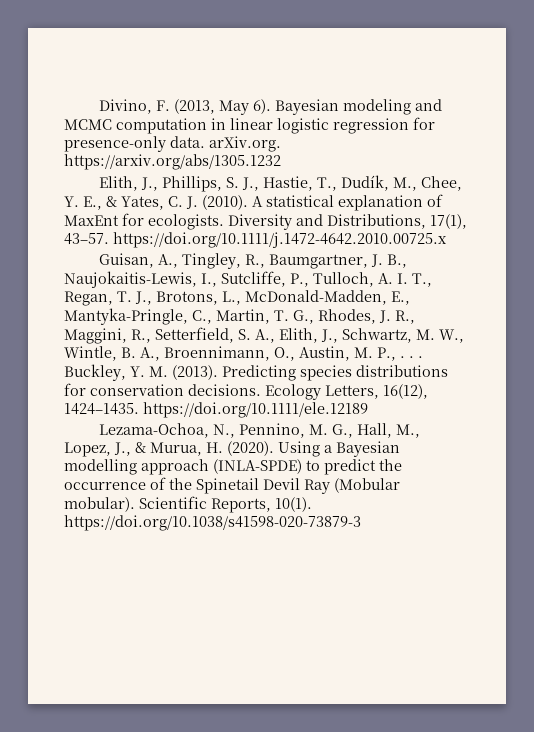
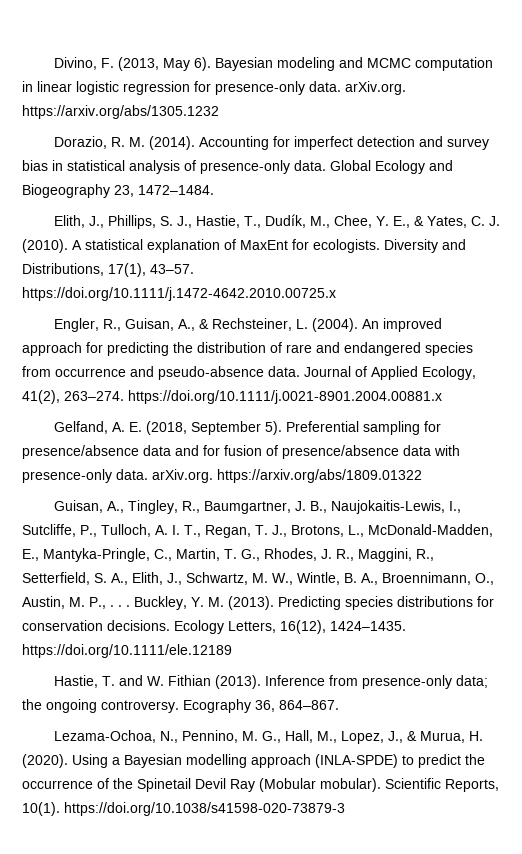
+ Dorazio, R. M. (2014). Accounting for imperfect detection and survey bias in statistical analysis of presence-only data. Global Ecology and Biogeography 23, 1472–1484.
+ Engler, R., Guisan, A., & Rechsteiner, L. (2004). An improved approach for predicting the distribution of rare and endangered species from occurrence and pseudo-absence data. Journal of Applied Ecology, 41(2), 263–274. https://doi.org/10.1111/j.0021-8901.2004.00881.x
+ Gelfand, A. E. (2018, September 5). Preferential sampling for presence/absence data and for fusion of presence/absence data with presence-only data. arXiv.org. https://arxiv.org/abs/1809.01322
+ Hastie, T. and W. Fithian (2013). Inference from presence-only data; the ongoing controversy. Ecography 36, 864–867.

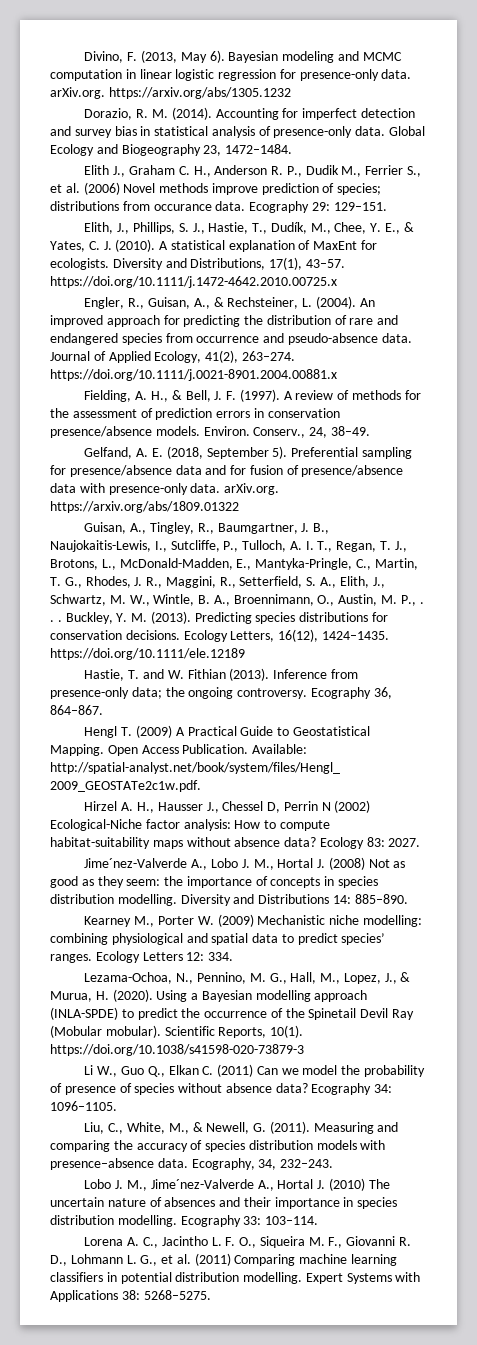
+ Elith J., Graham C. H., Anderson R. P., Dudik M., Ferrier S., et al. (2006) Novel methods improve prediction of species; distributions from occurance data. Ecography 29: 129–151.
+ Fielding, A. H., & Bell, J. F. (1997). A review of methods for the assessment of prediction errors in conservation presence/absence models. Environ. Conserv., 24, 38–49.
+ Hengl T. (2009) A Practical Guide to Geostatistical Mapping. Open Access Publication. Available: http://spatial-analyst.net/book/system/files/Hengl_ 2009_GEOSTATe2c1w.pdf.
+ Hirzel A. H., Hausser J., Chessel D, Perrin N (2002) Ecological-Niche factor analysis: How to compute habitat-suitability maps without absence data? Ecology 83: 2027.
+ Jime´nez-Valverde A., Lobo J. M., Hortal J. (2008) Not as good as they seem: the importance of concepts in species distribution modelling. Diversity and Distributions 14: 885–890.
+ Kearney M., Porter W. (2009) Mechanistic niche modelling: combining physiological and spatial data to predict species’ ranges. Ecology Letters 12: 334.
+ Li W., Guo Q., Elkan C. (2011) Can we model the probability of presence of species without absence data? Ecography 34: 1096–1105.
+ Liu, C., White, M., & Newell, G. (2011). Measuring and comparing the accuracy of species distribution models with presence–absence data. Ecography, 34, 232–243.
+ Lobo J. M., Jime´nez-Valverde A., Hortal J. (2010) The uncertain nature of absences and their importance in species distribution modelling. Ecography 33: 103–114.
+ Lorena A. C., Jacintho L. F. O., Siqueira M. F., Giovanni R. D., Lohmann L. G., et al. (2011) Comparing machine learning classifiers in potential distribution modelling. Expert Systems with Applications 38: 5268–5275.

